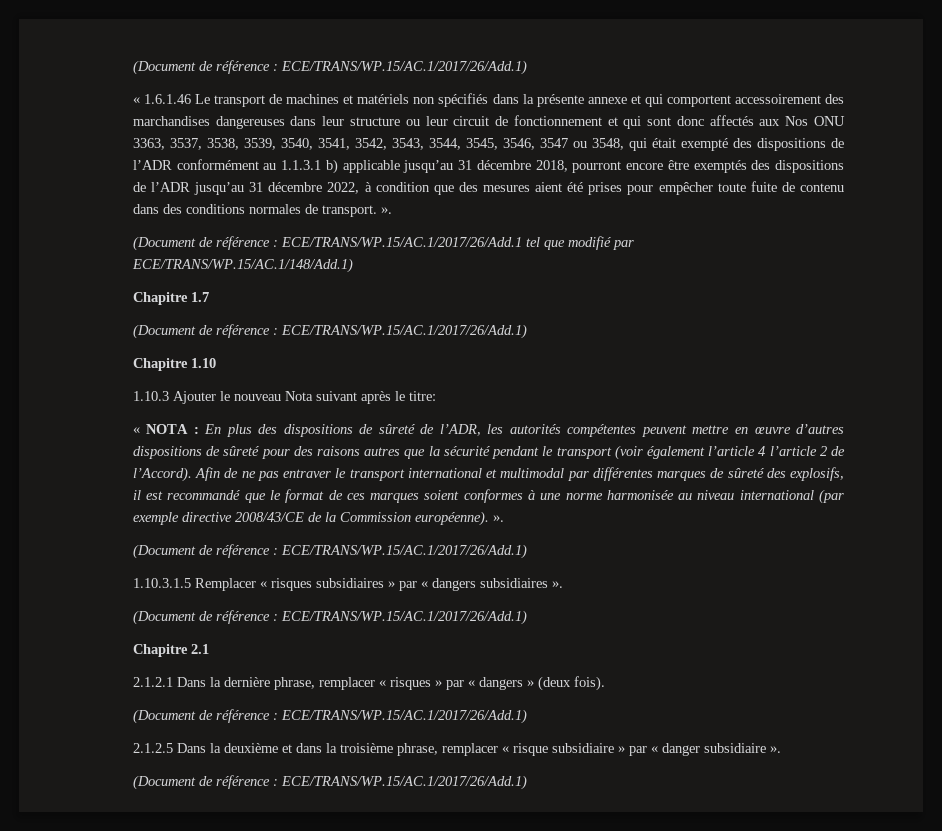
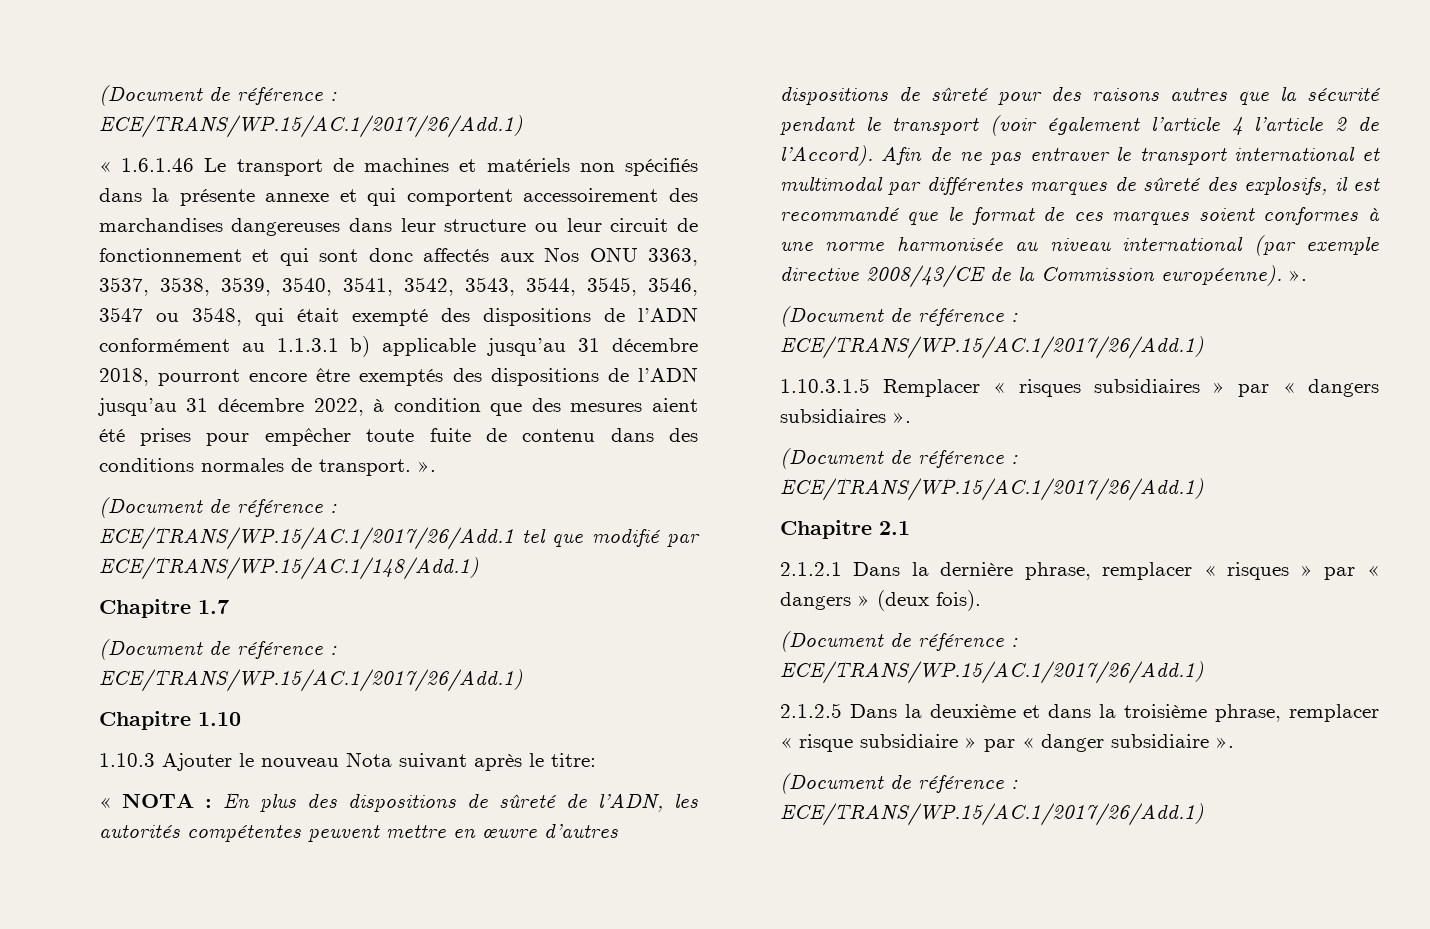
- « 1.6.1.46 Le transport de machines et matériels non spécifiés dans la présente annexe et qui comportent accessoirement des marchandises dangereuses dans leur structure ou leur circuit de fonctionnement et qui sont donc affectés aux Nos ONU 3363, 3537, 3538, 3539, 3540, 3541, 3542, 3543, 3544, 3545, 3546, 3547 ou 3548, qui était exempté des dispositions de l’ADR conformément au 1.1.3.1 b) applicable jusqu’au 31 décembre 2018, pourront encore être exemptés des dispositions de l’ADR jusqu’au 31 décembre 2022, à condition que des mesures aient été prises pour empêcher toute fuite de contenu dans des conditions normales de transport. ».
+ « 1.6.1.46 Le transport de machines et matériels non spécifiés dans la présente annexe et qui comportent accessoirement des marchandises dangereuses dans leur structure ou leur circuit de fonctionnement et qui sont donc affectés aux Nos ONU 3363, 3537, 3538, 3539, 3540, 3541, 3542, 3543, 3544, 3545, 3546, 3547 ou 3548, qui était exempté des dispositions de l’ADN conformément au 1.1.3.1 b) applicable jusqu’au 31 décembre 2018, pourront encore être exemptés des dispositions de l’ADN jusqu’au 31 décembre 2022, à condition que des mesures aient été prises pour empêcher toute fuite de contenu dans des conditions normales de transport. ».
- « NOTA : En plus des dispositions de sûreté de l’ADR, les autorités compétentes peuvent mettre en œuvre d’autres dispositions de sûreté pour des raisons autres que la sécurité pendant le transport (voir également l’article 4 l’article 2 de l’Accord).
+ « NOTA : En plus des dispositions de sûreté de l’ADN, les autorités compétentes peuvent mettre en œuvre d’autres dispositions de sûreté pour des raisons autres que la sécurité pendant le transport (voir également l’article 4 l’article 2 de l’Accord).

